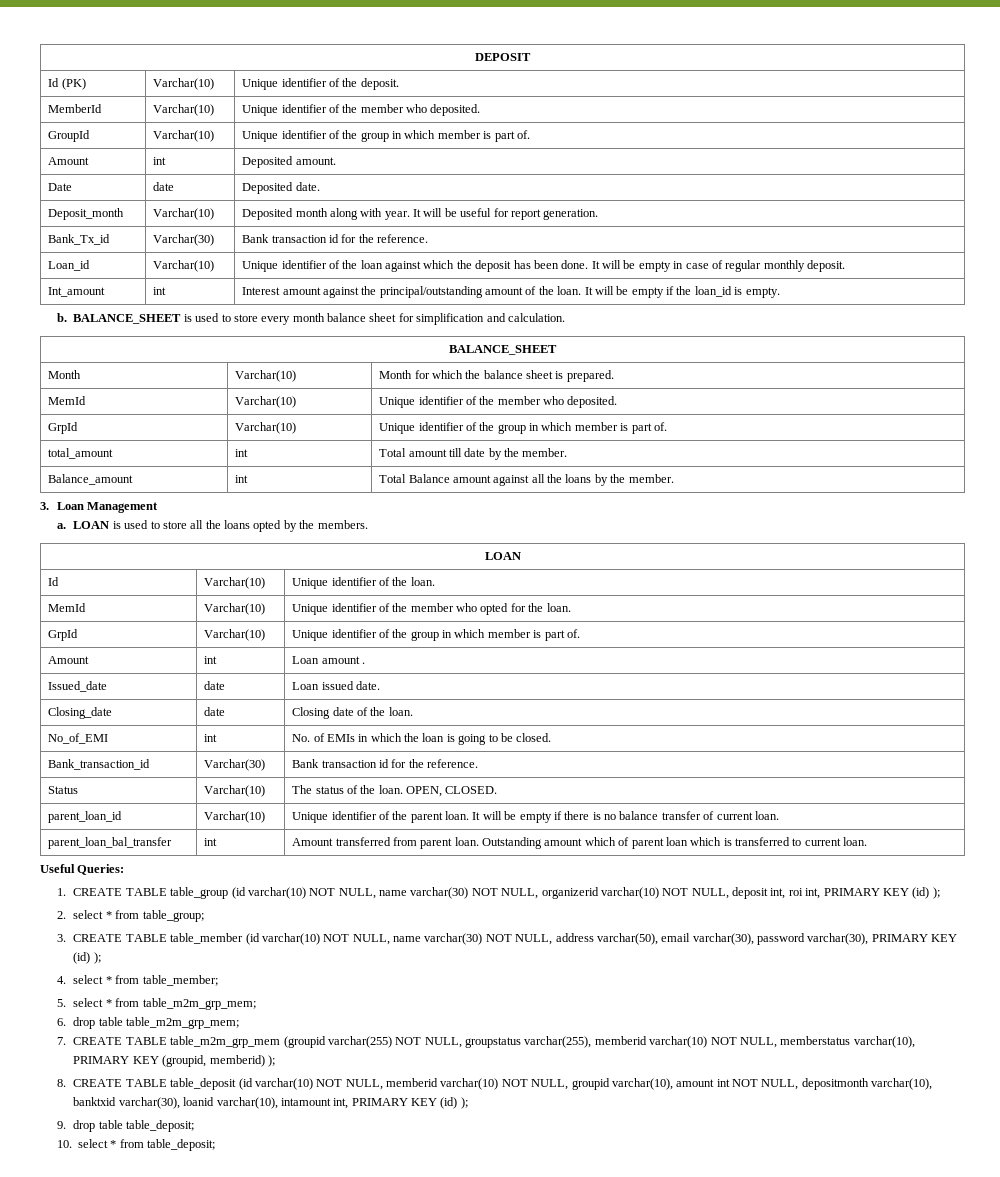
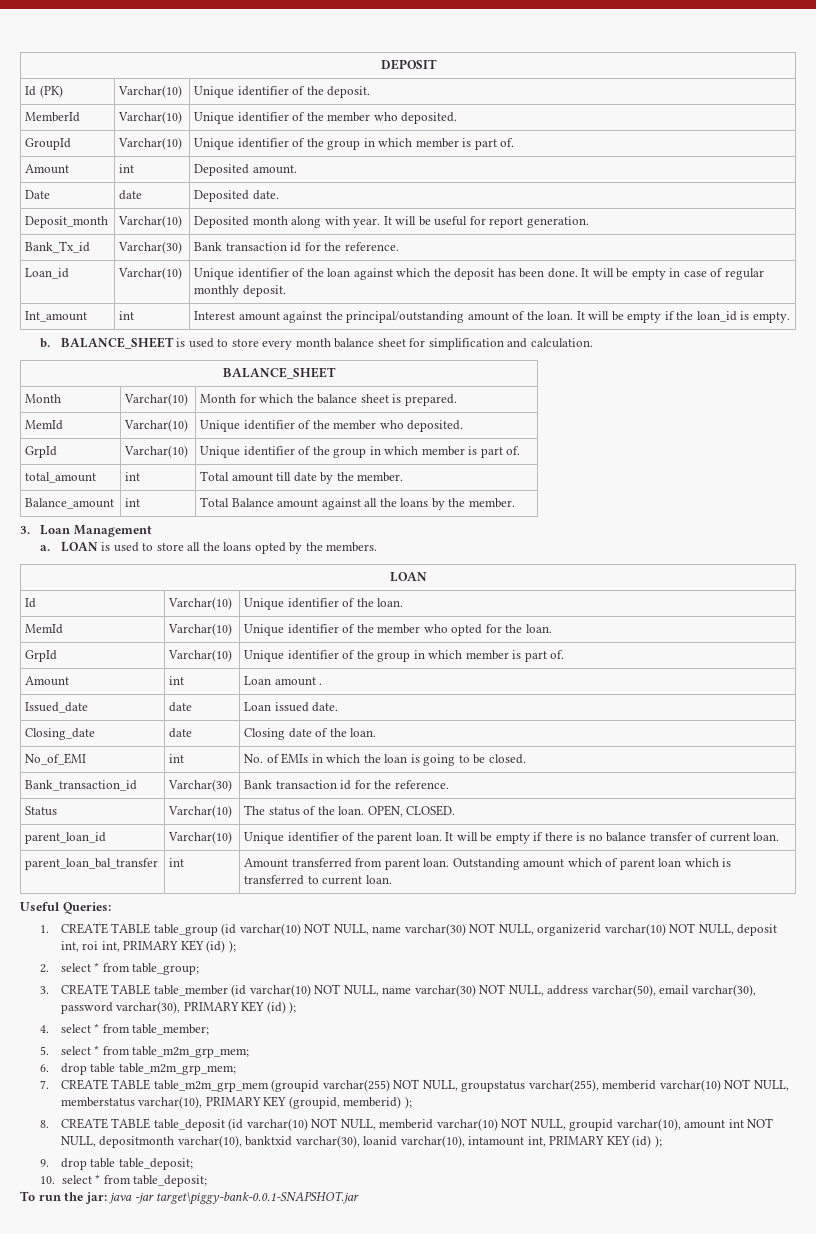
+ To run the jar: java -jar target\piggy-bank-0.0.1-SNAPSHOT.jar

